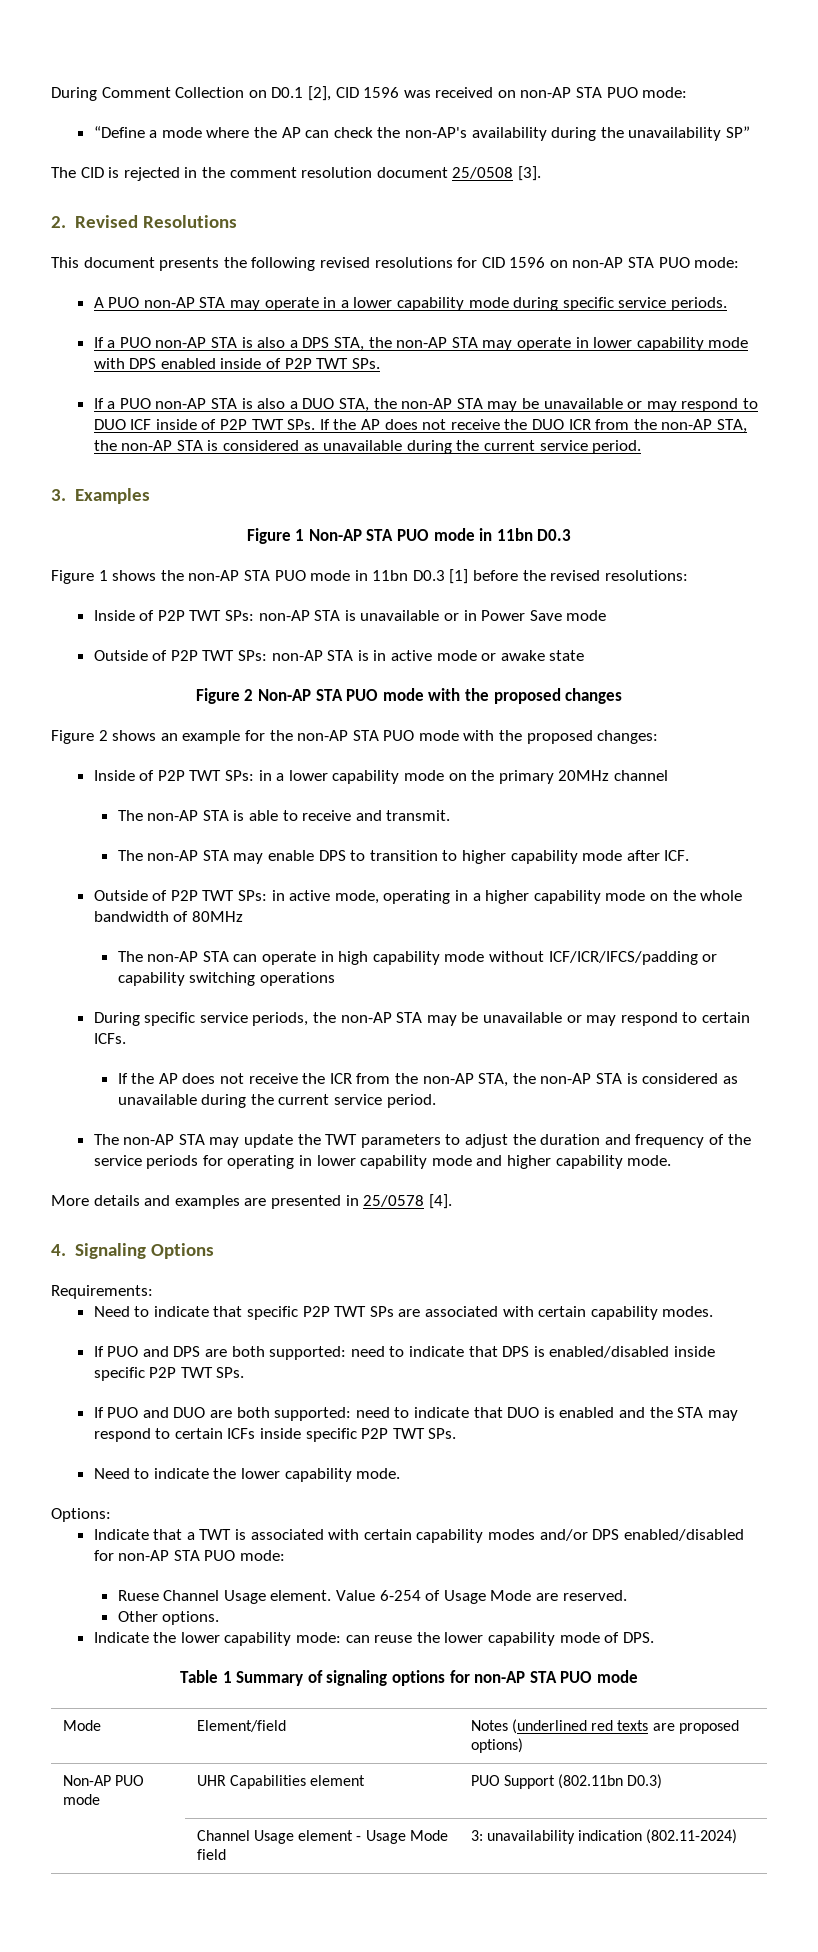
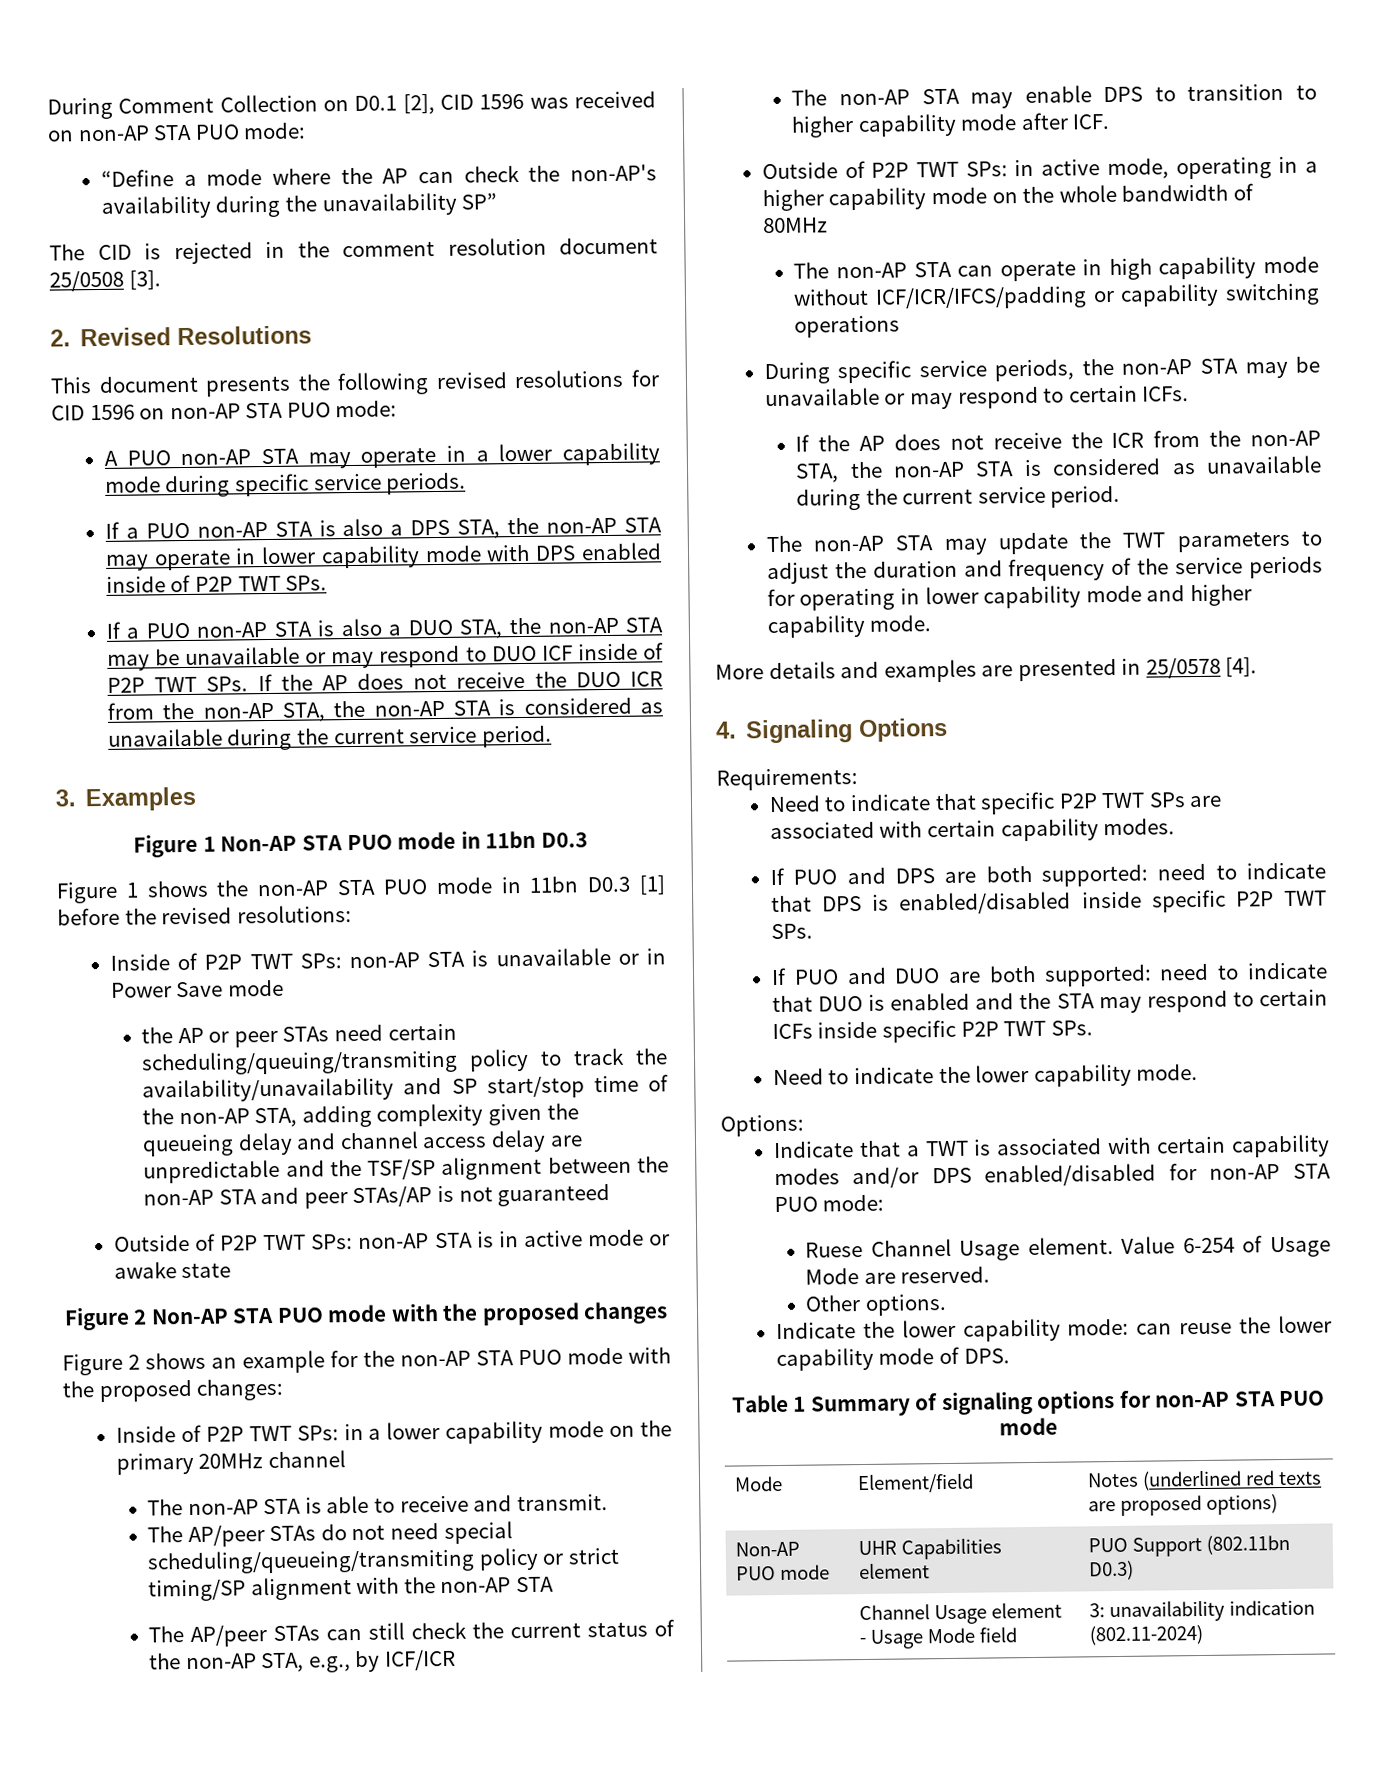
+ the AP or peer STAs need certain scheduling/queuing/transmiting policy to track the availability/unavailability and SP start/stop time of the non-AP STA, adding complexity given the queueing delay and channel access delay are unpredictable and the TSF/SP alignment between the non-AP STA and peer STAs/AP is not guaranteed
+ The AP/peer STAs do not need special scheduling/queueing/transmiting policy or strict timing/SP alignment with the non-AP STA
+ The AP/peer STAs can still check the current status of the non-AP STA, e.g., by ICF/ICR

